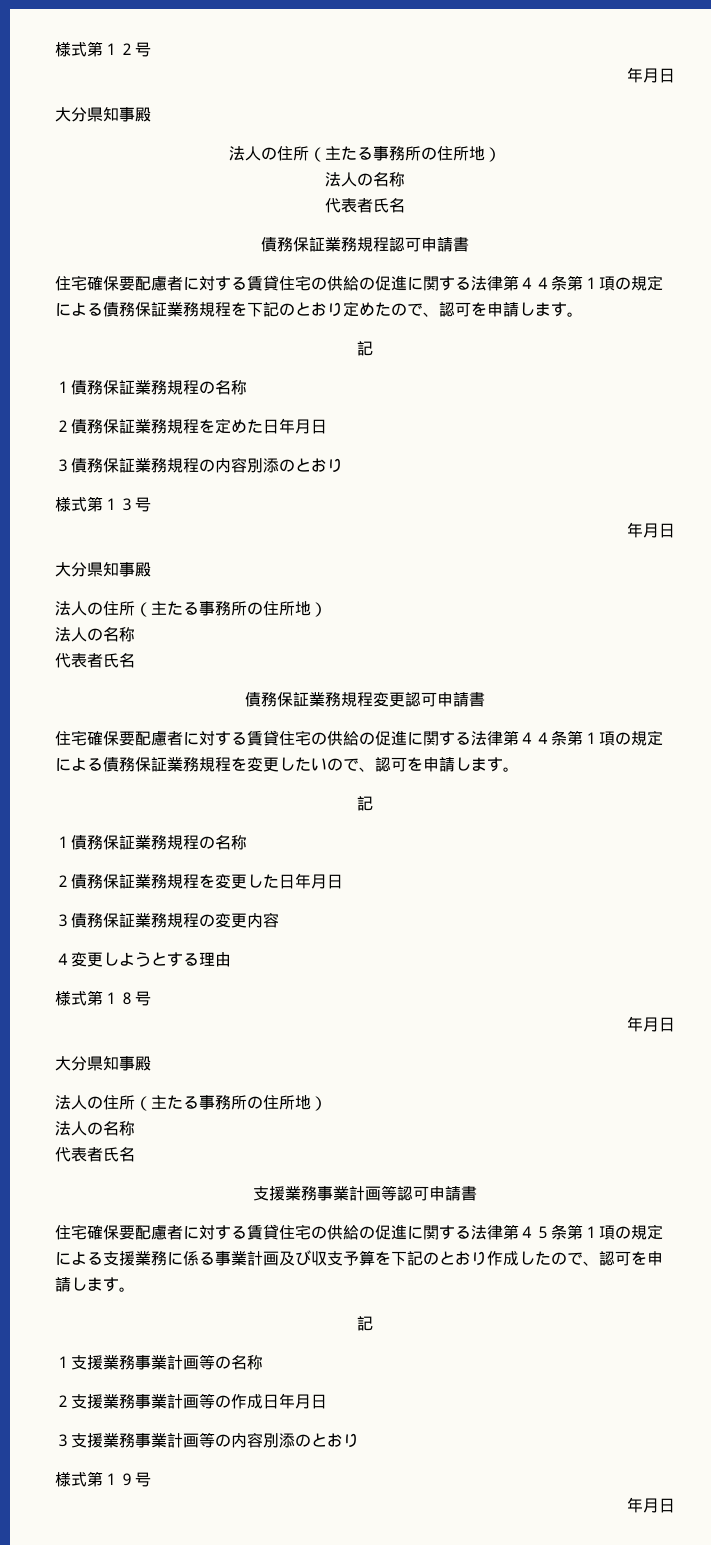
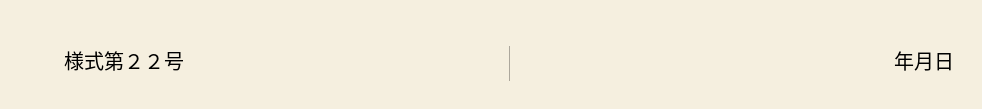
- 様式第１２号
- 年月日
- 大分県知事殿
- 法人の住所（主たる事務所の住所地）
- 法人の名称
- 代表者氏名
- 債務保証業務規程認可申請書
- 住宅確保要配慮者に対する賃貸住宅の供給の促進に関する法律第４４条第１項の規定による債務保証業務規程を下記のとおり定めたので、認可を申請します。
- 記
- １債務保証業務規程の名称
- ２債務保証業務規程を定めた日年月日
- ３債務保証業務規程の内容別添のとおり
- 様式第１３号
- 年月日
- 大分県知事殿
- 法人の住所（主たる事務所の住所地）
- 法人の名称
- 代表者氏名
- 債務保証業務規程変更認可申請書
- 住宅確保要配慮者に対する賃貸住宅の供給の促進に関する法律第４４条第１項の規定による債務保証業務規程を変更したいので、認可を申請します。
- 記
- １債務保証業務規程の名称
- ２債務保証業務規程を変更した日年月日
- ３債務保証業務規程の変更内容
- ４変更しようとする理由
- 様式第１８号
- 年月日
- 大分県知事殿
- 法人の住所（主たる事務所の住所地）
- 法人の名称
- 代表者氏名
- 支援業務事業計画等認可申請書
- 住宅確保要配慮者に対する賃貸住宅の供給の促進に関する法律第４５条第１項の規定による支援業務に係る事業計画及び収支予算を下記のとおり作成したので、認可を申請します。
- 記
- １支援業務事業計画等の名称
- ２支援業務事業計画等の作成日年月日
- ３支援業務事業計画等の内容別添のとおり
- 様式第１９号
+ 様式第２２号

